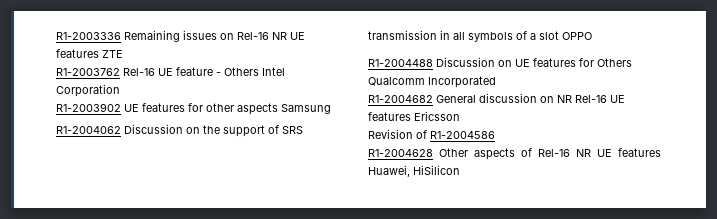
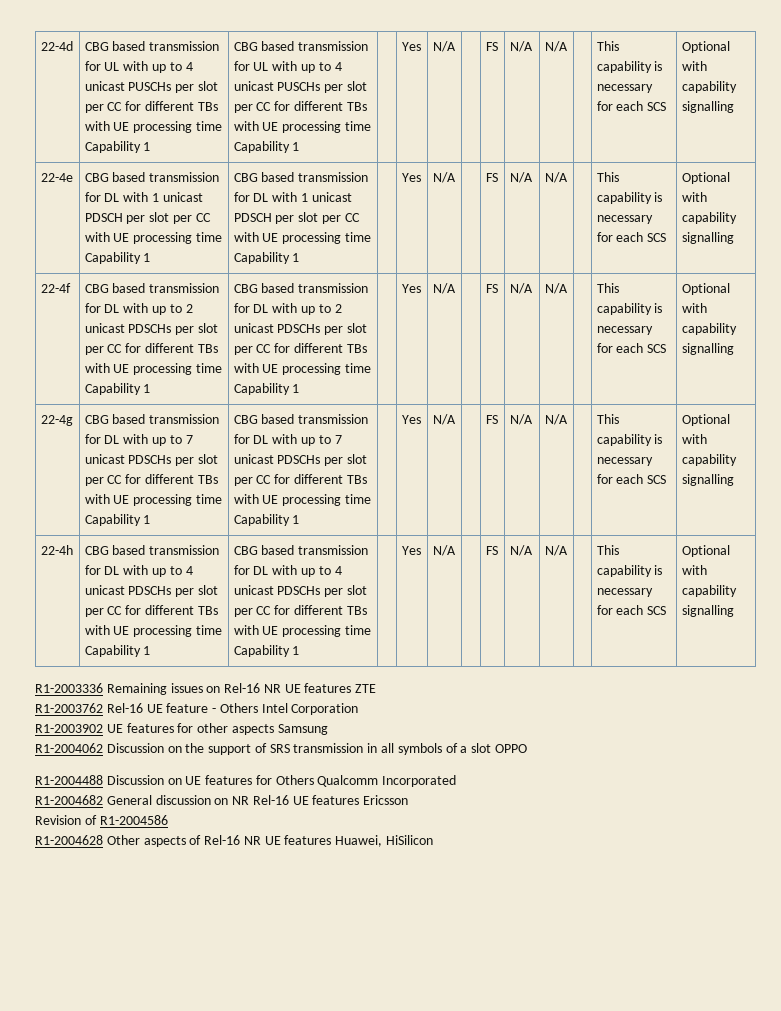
+ 22-4d | CBG based transmission for UL with up to 4 unicast PUSCHs per slot per CC for different TBs with UE processing time Capability 1 | CBG based transmission for UL with up to 4 unicast PUSCHs per slot per CC for different TBs with UE processing time Capability 1 | | Yes | N/A | | FS | N/A | N/A | | This capability is necessary for each SCS | Optional with capability signalling
+ 22-4e | CBG based transmission for DL with 1 unicast PDSCH per slot per CC with UE processing time Capability 1 | CBG based transmission for DL with 1 unicast PDSCH per slot per CC with UE processing time Capability 1 | | Yes | N/A | | FS | N/A | N/A | | This capability is necessary for each SCS | Optional with capability signalling
+ 22-4f | CBG based transmission for DL with up to 2 unicast PDSCHs per slot per CC for different TBs with UE processing time Capability 1 | CBG based transmission for DL with up to 2 unicast PDSCHs per slot per CC for different TBs with UE processing time Capability 1 | | Yes | N/A | | FS | N/A | N/A | | This capability is necessary for each SCS | Optional with capability signalling
+ 22-4g | CBG based transmission for DL with up to 7 unicast PDSCHs per slot per CC for different TBs with UE processing time Capability 1 | CBG based transmission for DL with up to 7 unicast PDSCHs per slot per CC for different TBs with UE processing time Capability 1 | | Yes | N/A | | FS | N/A | N/A | | This capability is necessary for each SCS | Optional with capability signalling
+ 22-4h | CBG based transmission for DL with up to 4 unicast PDSCHs per slot per CC for different TBs with UE processing time Capability 1 | CBG based transmission for DL with up to 4 unicast PDSCHs per slot per CC for different TBs with UE processing time Capability 1 | | Yes | N/A | | FS | N/A | N/A | | This capability is necessary for each SCS | Optional with capability signalling

